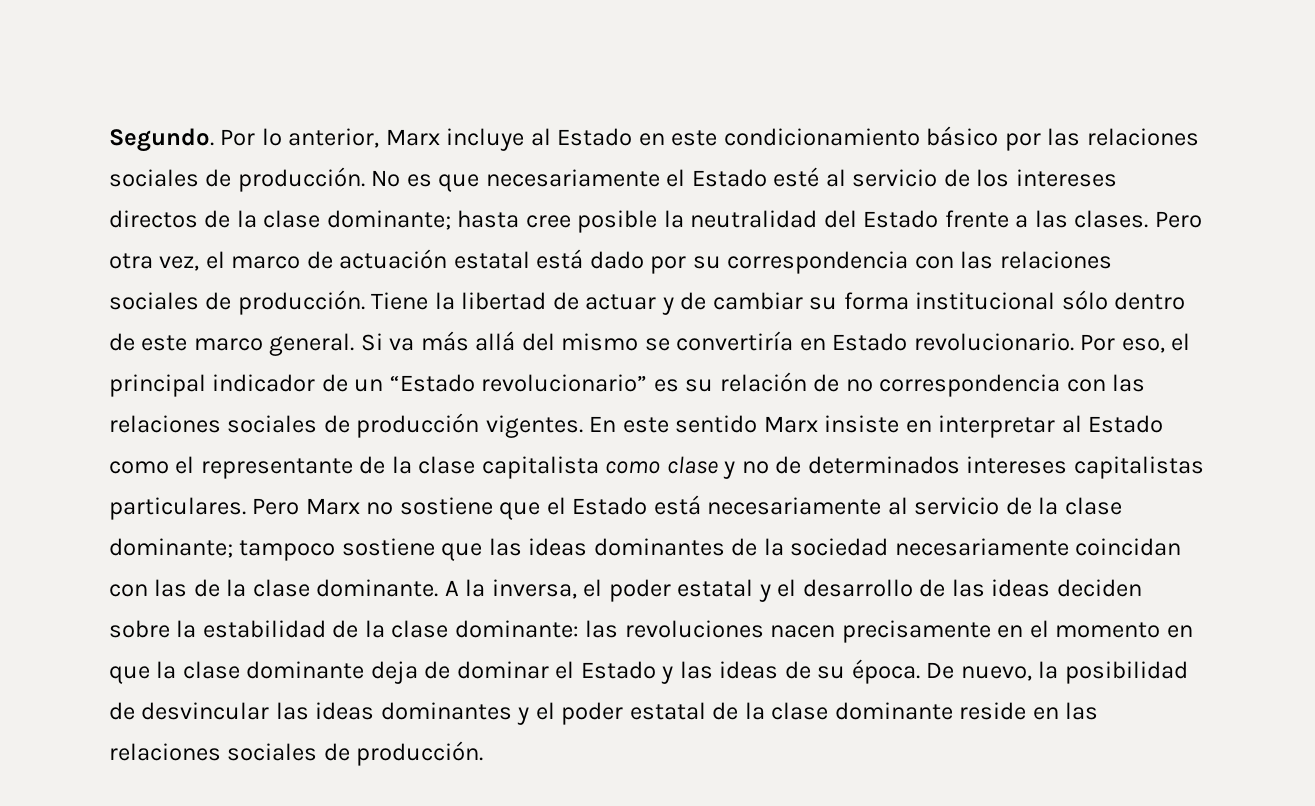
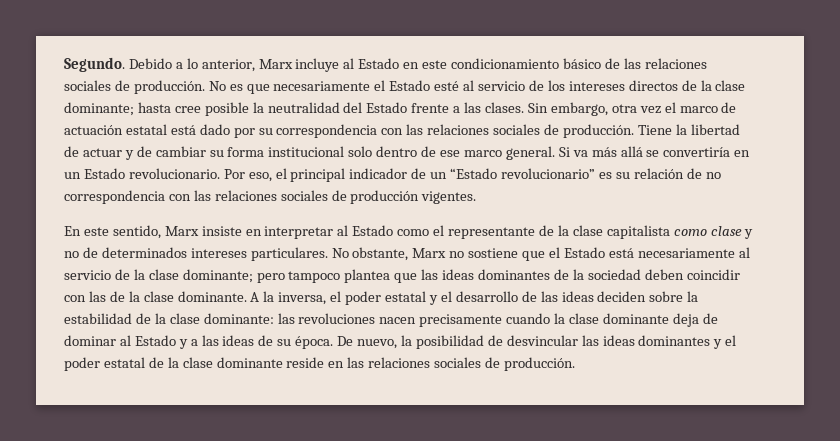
- Por lo anterior, Marx incluye al Estado en este condicionamiento básico por las relaciones sociales de producción.
+ Debido a lo anterior, Marx incluye al Estado en este condicionamiento básico de las relaciones sociales de producción.
- Pero otra vez, el marco de actuación estatal está dado por su correspondencia con las relaciones sociales de producción.
+ Sin embargo, otra vez el marco de actuación estatal está dado por su correspondencia con las relaciones sociales de producción.
- Tiene la libertad de actuar y de cambiar su forma institucional sólo dentro de este marco general.
+ Tiene la libertad de actuar y de cambiar su forma institucional solo dentro de ese marco general.
- Si va más allá del mismo se convertiría en Estado revolucionario.
+ Si va más allá se convertiría en un Estado revolucionario.
- Por eso, el principal indicador de un “Estado revolucionario” es su relación de no correspondencia con las relaciones sociales de producción vigentes. En este sentido Marx insiste en interpretar al Estado como el representante de la clase capitalista como clase y no de determinados intereses capitalistas particulares. Pero Marx no sostiene que el Estado está necesariamente al servicio de la clase dominante;
+ Por eso, el principal indicador de un “Estado revolucionario” es su relación de no correspondencia con las relaciones sociales de producción vigentes.
+ En este sentido, Marx insiste en interpretar al Estado como el representante de la clase capitalista como clase y no de determinados intereses particulares. No obstante, Marx no sostiene que el Estado está necesariamente al servicio de la clase dominante;
- tampoco sostiene que las ideas dominantes de la sociedad necesariamente coincidan con las de la clase dominante.
+ pero tampoco plantea que las ideas dominantes de la sociedad deben coincidir con las de la clase dominante.
- A la inversa, el poder estatal y el desarrollo de las ideas deciden sobre la estabilidad de la clase dominante: las revoluciones nacen precisamente en el momento en que la clase dominante deja de dominar el Estado y las ideas de su época.
+ A la inversa, el poder estatal y el desarrollo de las ideas deciden sobre la estabilidad de la clase dominante: las revoluciones nacen precisamente cuando la clase dominante deja de dominar al Estado y a las ideas de su época.

